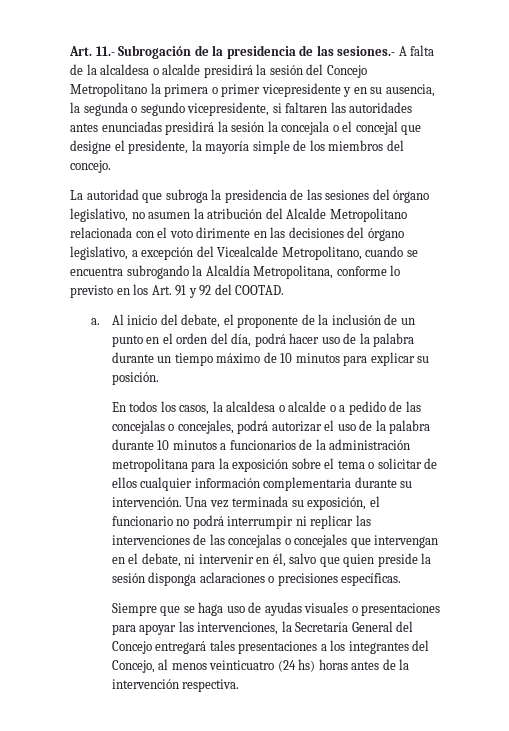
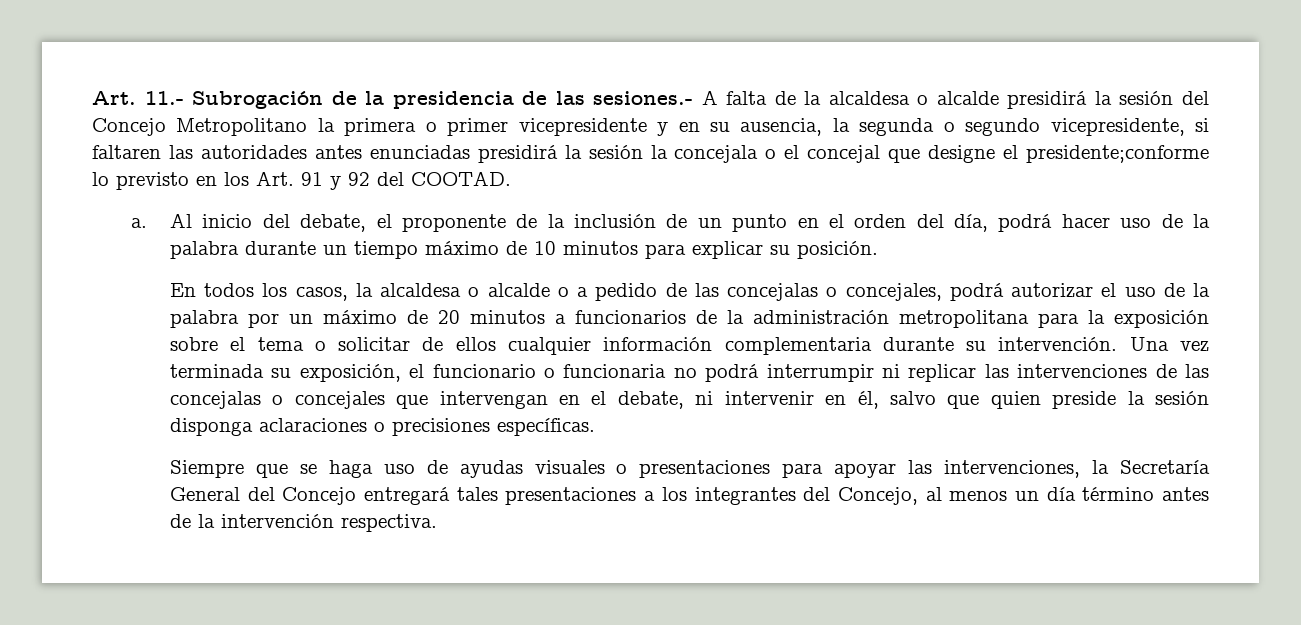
- Art. 11.- Subrogación de la presidencia de las sesiones.- A falta de la alcaldesa o alcalde presidirá la sesión del Concejo Metropolitano la primera o primer vicepresidente y en su ausencia, la segunda o segundo vicepresidente, si faltaren las autoridades antes enunciadas presidirá la sesión la concejala o el concejal que designe el presidente, la mayoría simple de los miembros del concejo.
- La autoridad que subroga la presidencia de las sesiones del órgano legislativo, no asumen la atribución del Alcalde Metropolitano relacionada con el voto dirimente en las decisiones del órgano legislativo, a excepción del Vicealcalde Metropolitano, cuando se encuentra subrogando la Alcaldía Metropolitana, conforme lo previsto en los Art. 91 y 92 del COOTAD.
+ Art. 11.- Subrogación de la presidencia de las sesiones.- A falta de la alcaldesa o alcalde presidirá la sesión del Concejo Metropolitano la primera o primer vicepresidente y en su ausencia, la segunda o segundo vicepresidente, si faltaren las autoridades antes enunciadas presidirá la sesión la concejala o el concejal que designe el presidente;conforme lo previsto en los Art. 91 y 92 del COOTAD.
- En todos los casos, la alcaldesa o alcalde o a pedido de las concejalas o concejales, podrá autorizar el uso de la palabra durante 10 minutos a funcionarios de la administración metropolitana para la exposición sobre el tema o solicitar de ellos cualquier información complementaria durante su intervención.
+ En todos los casos, la alcaldesa o alcalde o a pedido de las concejalas o concejales, podrá autorizar el uso de la palabra por un máximo de 20 minutos a funcionarios de la administración metropolitana para la exposición sobre el tema o solicitar de ellos cualquier información complementaria durante su intervención.
- Una vez terminada su exposición, el funcionario no podrá interrumpir ni replicar las intervenciones de las concejalas o concejales que intervengan en el debate, ni intervenir en él, salvo que quien preside la sesión disponga aclaraciones o precisiones específicas.
+ Una vez terminada su exposición, el funcionario o funcionaria no podrá interrumpir ni replicar las intervenciones de las concejalas o concejales que intervengan en el debate, ni intervenir en él, salvo que quien preside la sesión disponga aclaraciones o precisiones específicas.
- Siempre que se haga uso de ayudas visuales o presentaciones para apoyar las intervenciones, la Secretaría General del Concejo entregará tales presentaciones a los integrantes del Concejo, al menos veinticuatro (24 hs) horas antes de la intervención respectiva.
+ Siempre que se haga uso de ayudas visuales o presentaciones para apoyar las intervenciones, la Secretaría General del Concejo entregará tales presentaciones a los integrantes del Concejo, al menos un día término antes de la intervención respectiva.

